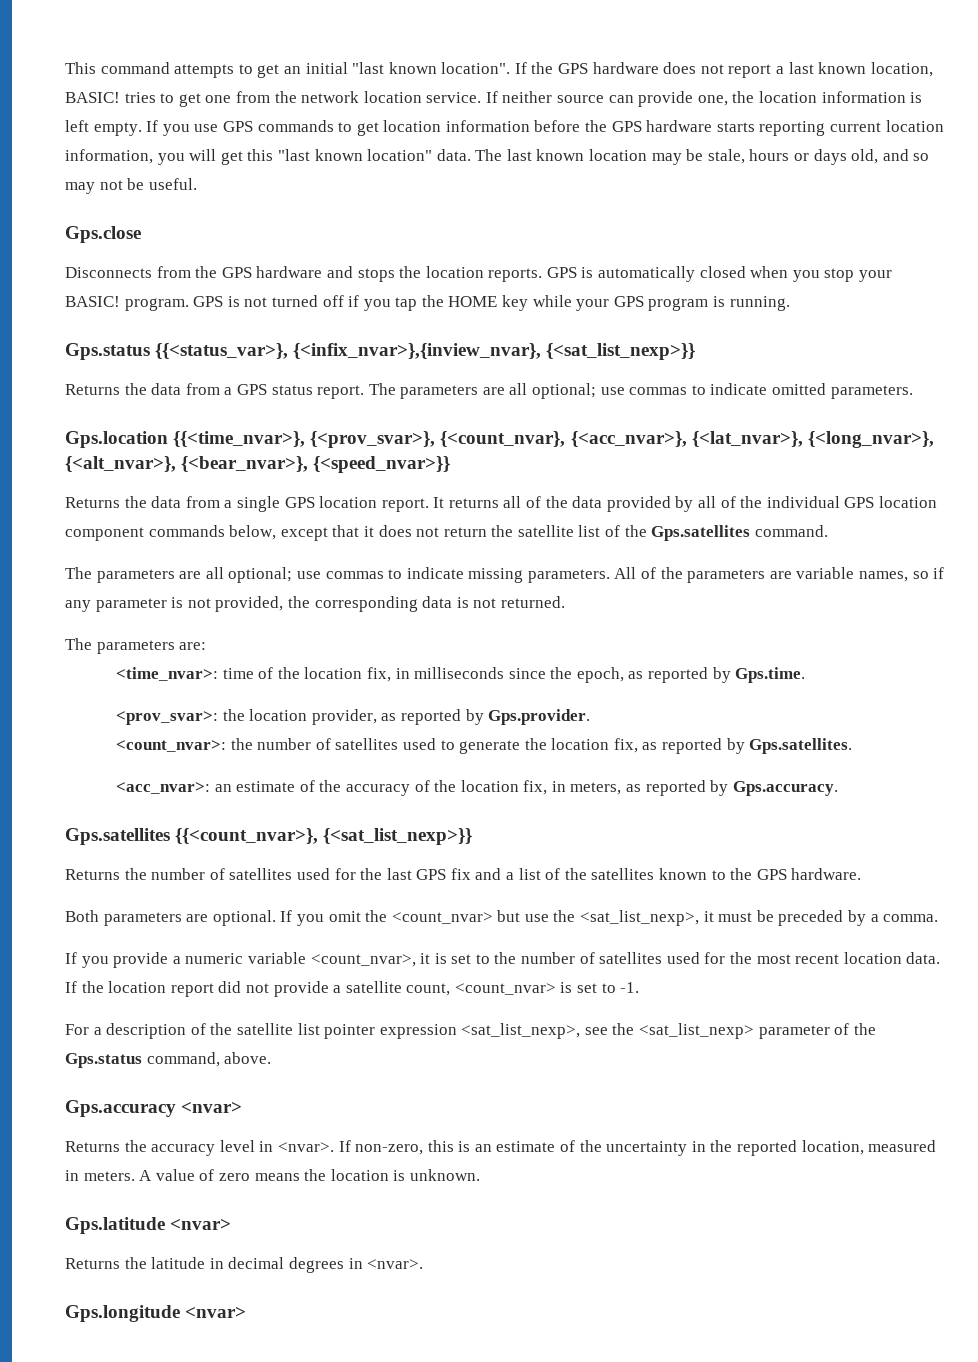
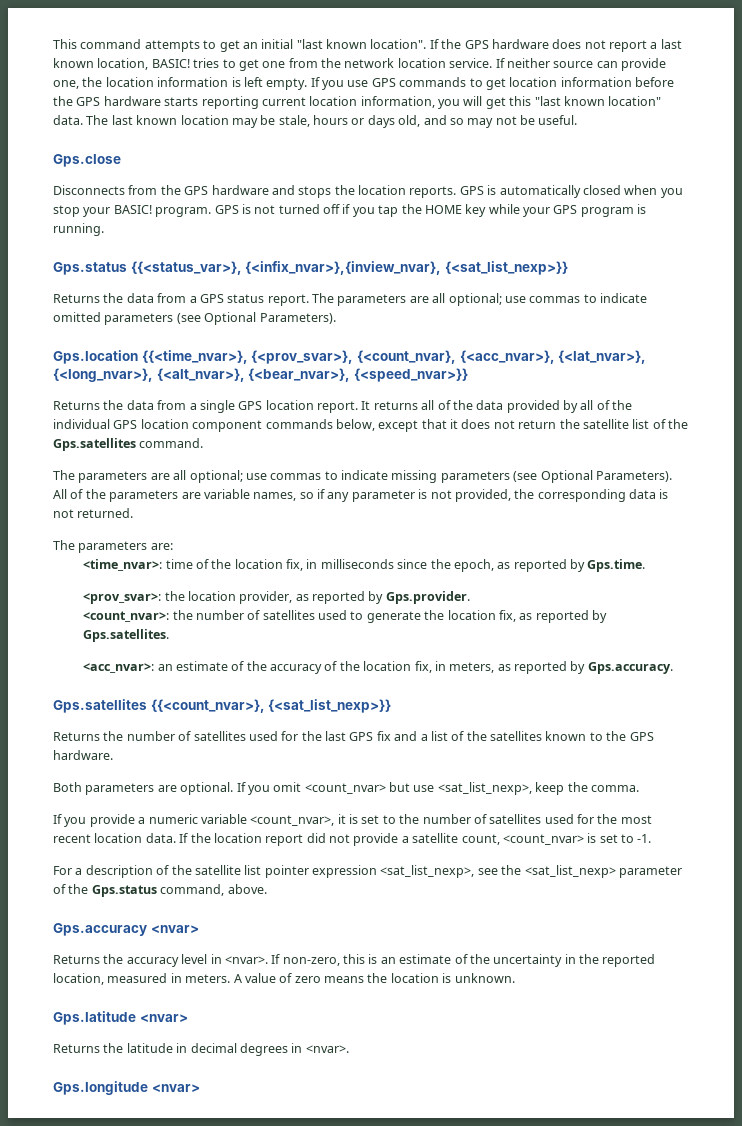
- The parameters are all optional; use commas to indicate omitted parameters.
+ The parameters are all optional; use commas to indicate omitted parameters (see Optional Parameters).
- The parameters are all optional; use commas to indicate missing parameters.
+ The parameters are all optional; use commas to indicate missing parameters (see Optional Parameters).
- If you omit the <count_nvar> but use the <sat_list_nexp>, it must be preceded by a comma.
+ If you omit <count_nvar> but use <sat_list_nexp>, keep the comma.

